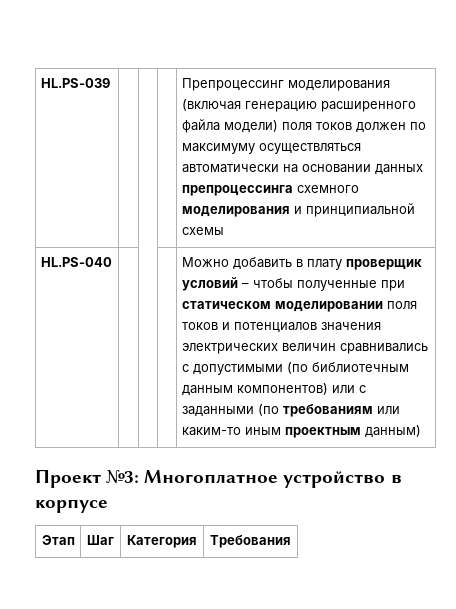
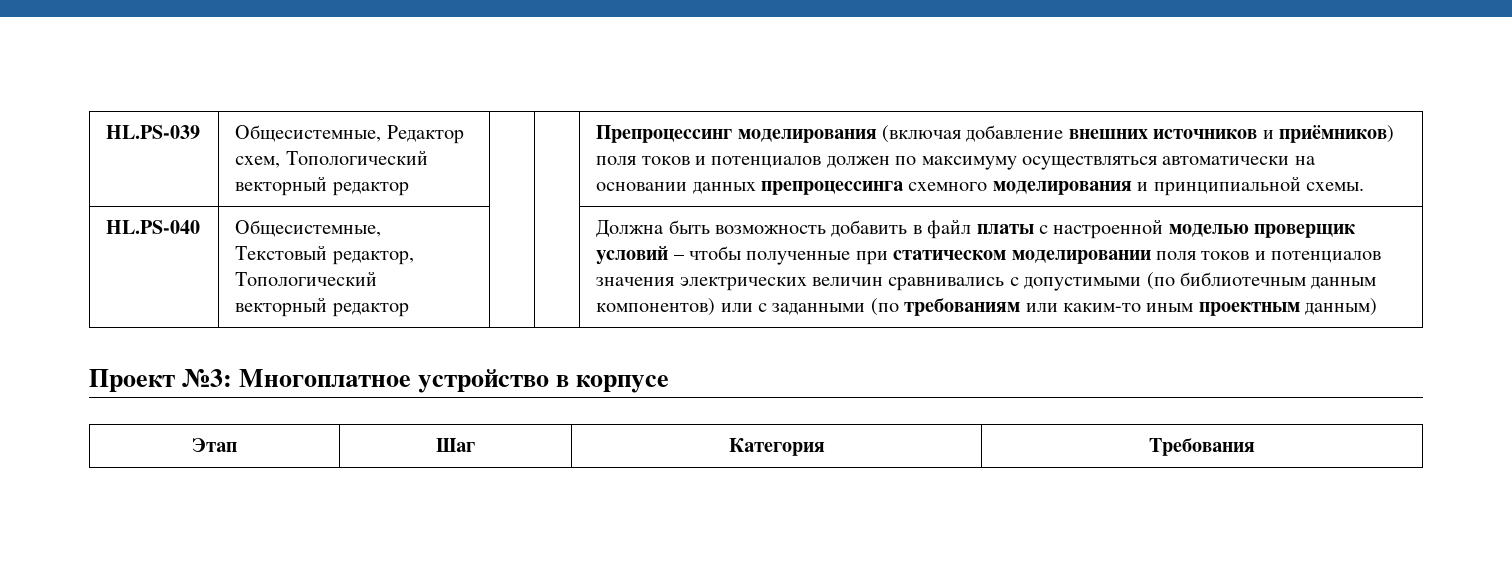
- HL.PS-039 | | | | Препроцессинг моделирования (включая генерацию расширенного файла модели) поля токов должен по максимуму осуществляться автоматически на основании данных препроцессинга схемного моделирования и принципиальной схемы
+ HL.PS-039 | Общесистемные, Редактор схем, Топологический векторный редактор | | | Препроцессинг моделирования (включая добавление внешних источников и приёмников) поля токов и потенциалов должен по максимуму осуществляться автоматически на основании данных препроцессинга схемного моделирования и принципиальной схемы.
- Можно добавить в плату проверщик условий – чтобы полученные при статическом моделировании поля токов и потенциалов значения электрических величин сравнивались с допустимыми (по библиотечным данным компонентов) или с заданными (по требованиям или каким-то иным проектным данным)
+ Общесистемные, Текстовый редактор, Топологический векторный редактор | | | Должна быть возможность добавить в файл платы с настроенной моделью проверщик условий – чтобы полученные при статическом моделировании поля токов и потенциалов значения электрических величин сравнивались с допустимыми (по библиотечным данным компонентов) или с заданными (по требованиям или каким-то иным проектным данным)

